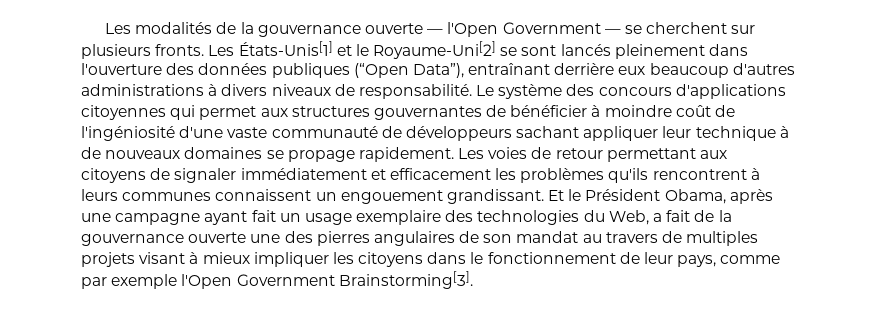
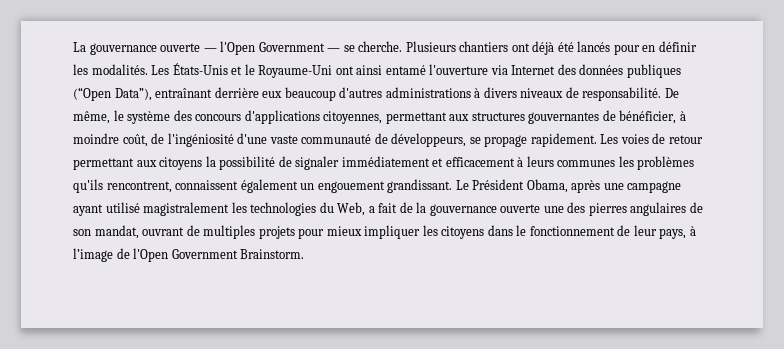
- Les modalités de la gouvernance ouverte — l'Open Government — se cherchent sur plusieurs fronts. Les États-Unis[1] et le Royaume-Uni[2] se sont lancés pleinement dans l'ouverture des données publiques (“Open Data”), entraînant derrière eux beaucoup d'autres administrations à divers niveaux de responsabilité.
+ La gouvernance ouverte — l'Open Government — se cherche. Plusieurs chantiers ont déjà été lancés pour en définir les modalités. Les États-Unis et le Royaume-Uni ont ainsi entamé l'ouverture via Internet des données publiques (“Open Data”), entraînant derrière eux beaucoup d'autres administrations à divers niveaux de responsabilité.
- Le système des concours d'applications citoyennes qui permet aux structures gouvernantes de bénéficier à moindre coût de l'ingéniosité d'une vaste communauté de développeurs sachant appliquer leur technique à de nouveaux domaines se propage rapidement.
+ De même, le système des concours d'applications citoyennes, permettant aux structures gouvernantes de bénéficier, à moindre coût, de l'ingéniosité d'une vaste communauté de développeurs, se propage rapidement.
- Les voies de retour permettant aux citoyens de signaler immédiatement et efficacement les problèmes qu'ils rencontrent à leurs communes connaissent un engouement grandissant.
+ Les voies de retour permettant aux citoyens la possibilité de signaler immédiatement et efficacement à leurs communes les problèmes qu'ils rencontrent, connaissent également un engouement grandissant.
- Et le Président Obama, après une campagne ayant fait un usage exemplaire des technologies du Web, a fait de la gouvernance ouverte une des pierres angulaires de son mandat au travers de multiples projets visant à mieux impliquer les citoyens dans le fonctionnement de leur pays, comme par exemple l'Open Government Brainstorming[3].
+ Le Président Obama, après une campagne ayant utilisé magistralement les technologies du Web, a fait de la gouvernance ouverte une des pierres angulaires de son mandat, ouvrant de multiples projets pour mieux impliquer les citoyens dans le fonctionnement de leur pays, à l’image de l'Open Government Brainstorm.

